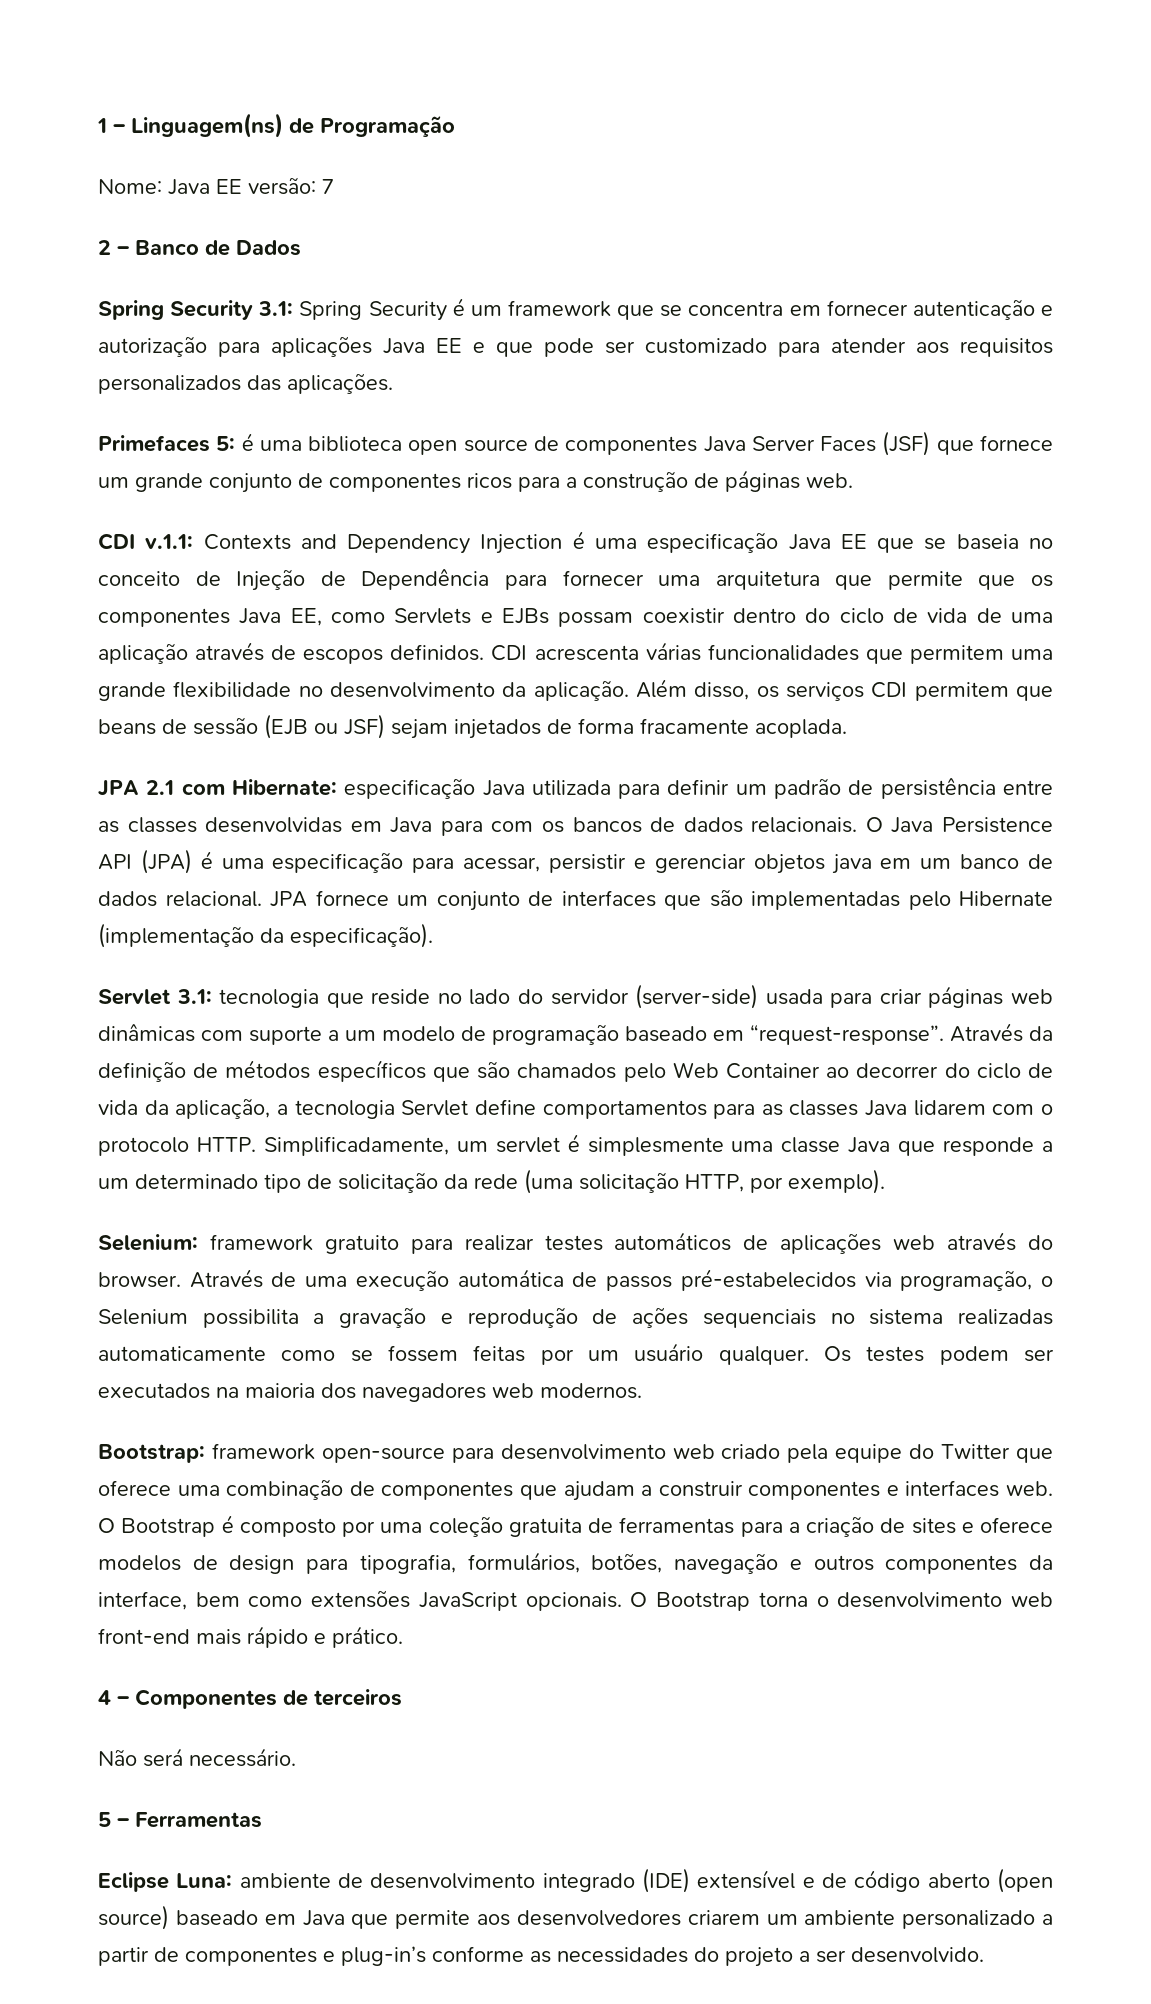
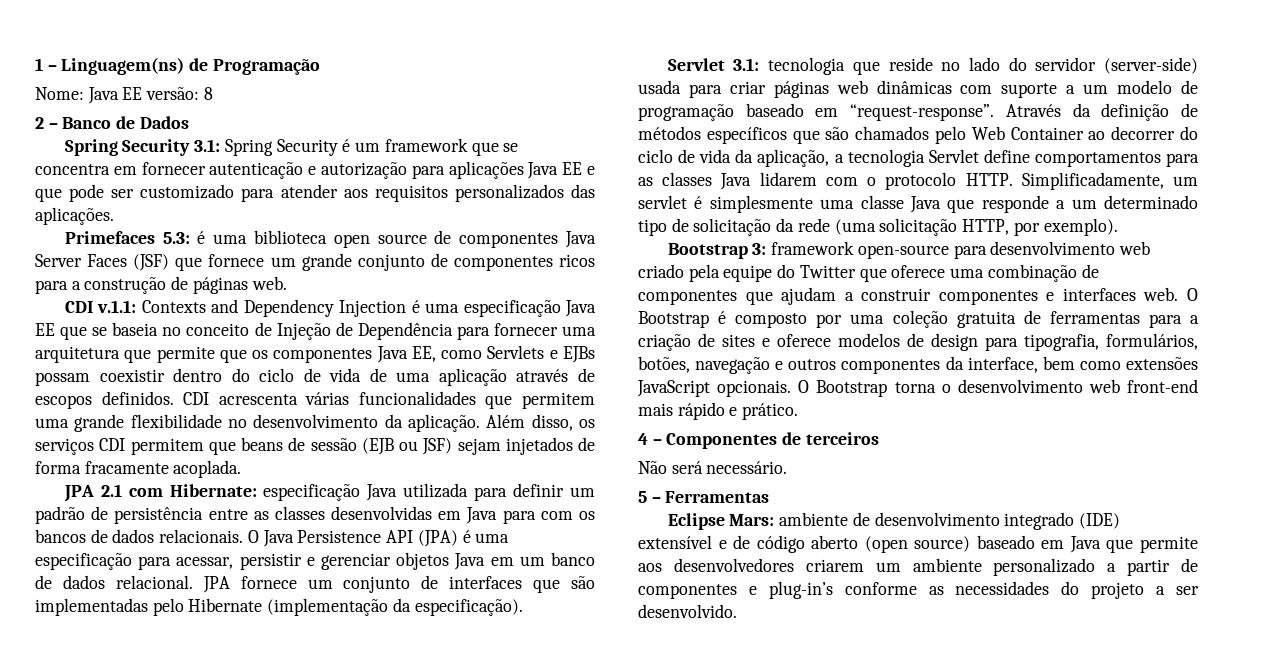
- Nome: Java EE versão: 7
+ Nome: Java EE versão: 8
- Primefaces 5: é uma biblioteca open source de componentes Java Server Faces (JSF) que fornece um grande conjunto de componentes ricos para a construção de páginas web.
+ Primefaces 5.3: é uma biblioteca open source de componentes Java Server Faces (JSF) que fornece um grande conjunto de componentes ricos para a construção de páginas web.
- O Java Persistence API (JPA) é uma especificação para acessar, persistir e gerenciar objetos java em um banco de dados relacional.
+ O Java Persistence API (JPA) é uma especificação para acessar, persistir e gerenciar objetos Java em um banco de dados relacional.
- Selenium: framework gratuito para realizar testes automáticos de aplicações web através do browser. Através de uma execução automática de passos pré-estabelecidos via programação, o Selenium possibilita a gravação e reprodução de ações sequenciais no sistema realizadas automaticamente como se fossem feitas por um usuário qualquer. Os testes podem ser executados na maioria dos navegadores web modernos.
- Bootstrap: framework open-source para desenvolvimento web criado pela equipe do Twitter que oferece uma combinação de componentes que ajudam a construir componentes e interfaces web.
+ Bootstrap 3: framework open-source para desenvolvimento web criado pela equipe do Twitter que oferece uma combinação de componentes que ajudam a construir componentes e interfaces web.
- Eclipse Luna: ambiente de desenvolvimento integrado (IDE) extensível e de código aberto (open source) baseado em Java que permite aos desenvolvedores criarem um ambiente personalizado a partir de componentes e plug-in’s conforme as necessidades do projeto a ser desenvolvido.
+ Eclipse Mars: ambiente de desenvolvimento integrado (IDE) extensível e de código aberto (open source) baseado em Java que permite aos desenvolvedores criarem um ambiente personalizado a partir de componentes e plug-in’s conforme as necessidades do projeto a ser desenvolvido.

